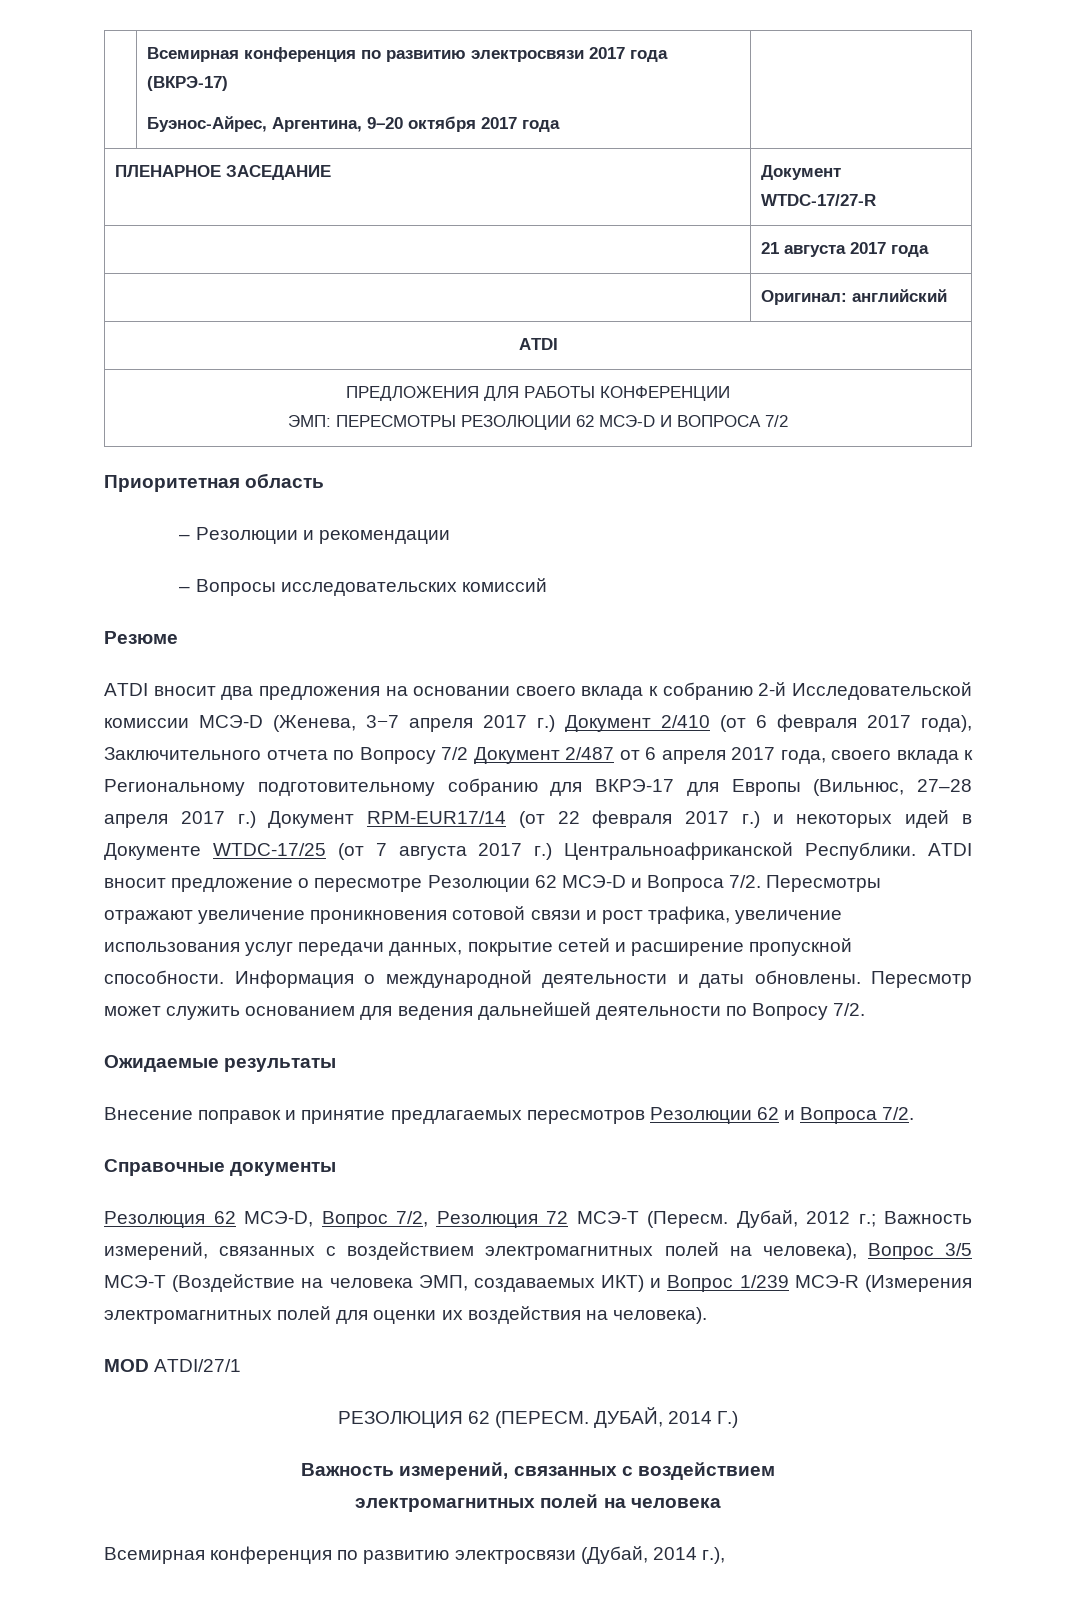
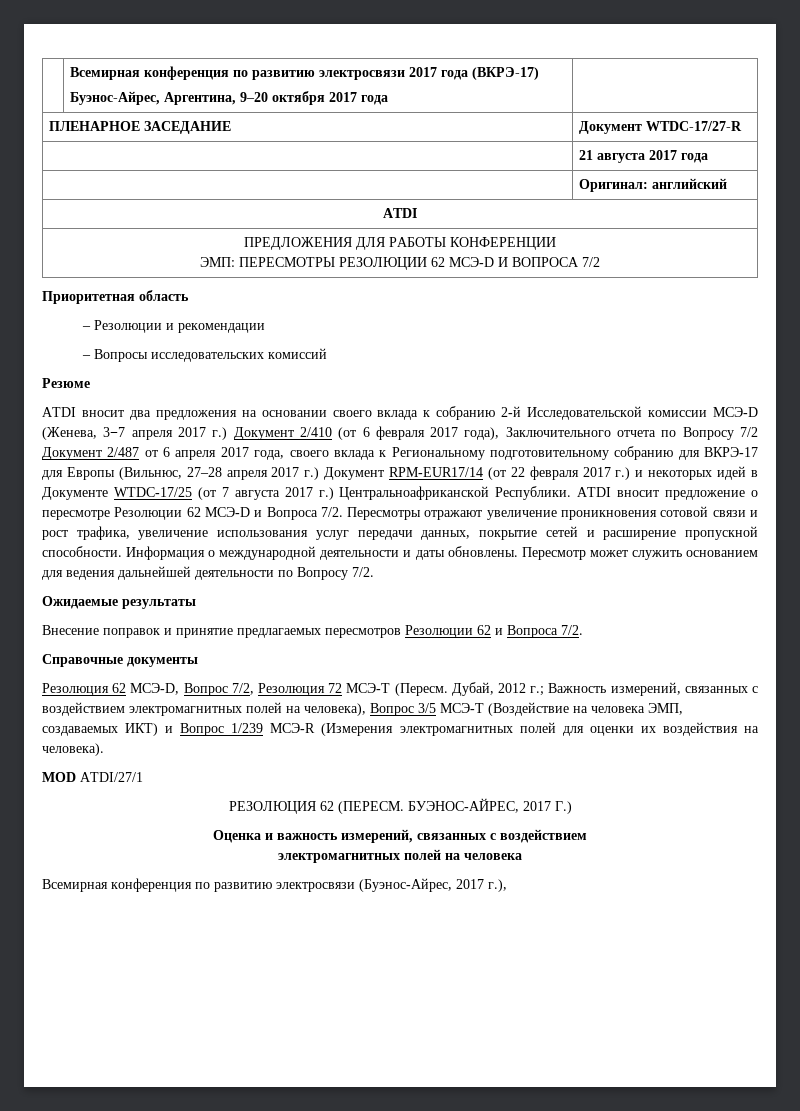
- ДУБАЙ, 2014 Г.)
- Важность измерений, связанных с воздействием
+ БУЭНОС-АЙРЕС, 2017 Г.)
+ Оценка и важность измерений, связанных с воздействием
- Всемирная конференция по развитию электросвязи (Дубай, 2014 г.),
+ Всемирная конференция по развитию электросвязи (Буэнос-Айрес, 2017 г.),

